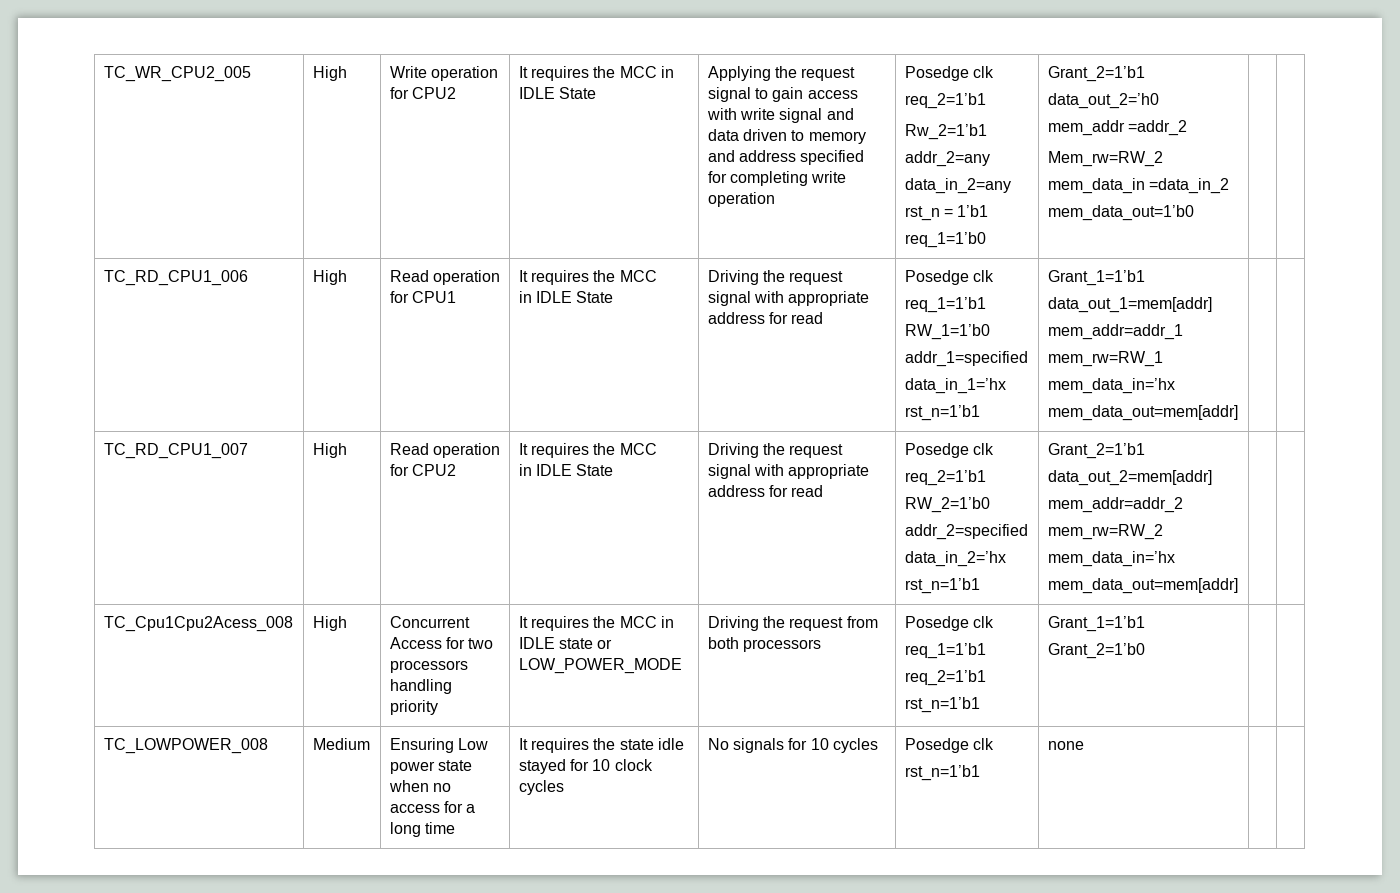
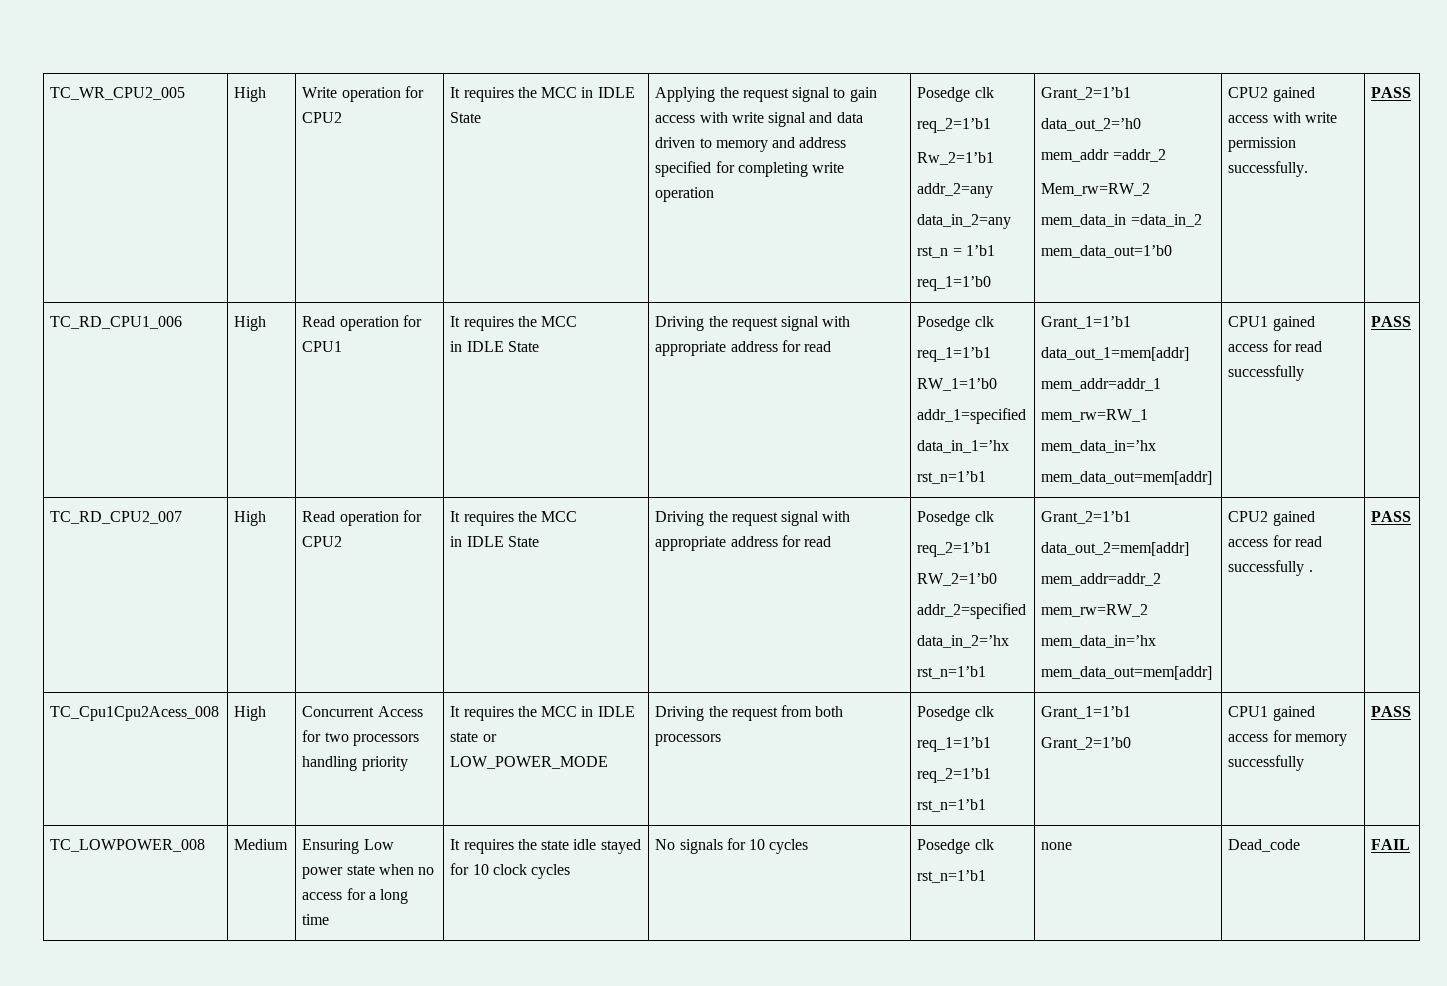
+ CPU2 gained access with write permission successfully. | PASS
- TC_RD_CPU1_007 | High | Read operation for CPU2 | It requires the MCC
+ CPU1 gained access for read successfully | PASS
+ TC_RD_CPU2_007 | High | Read operation for CPU2 | It requires the MCC
  in IDLE State | Driving the request signal with appropriate address for read | Posedge clk
  req_2=1’b1
  RW_2=1’b0
  addr_2=specified
  data_in_2=’hx
  rst_n=1’b1 | Grant_2=1’b1
  data_out_2=mem[addr]
  mem_addr=addr_2
  mem_rw=RW_2
  mem_data_in=’hx
- mem_data_out=mem[addr] | |
+ mem_data_out=mem[addr] | CPU2 gained access for read successfully . | PASS
  TC_Cpu1Cpu2Acess_008 | High | Concurrent Access for two processors handling priority | It requires the MCC in IDLE state or LOW_POWER_MODE | Driving the request from both processors | Posedge clk
  req_1=1’b1
  req_2=1’b1
  rst_n=1’b1 | Grant_1=1’b1
- Grant_2=1’b0 | |
+ Grant_2=1’b0 | CPU1 gained access for memory successfully | PASS
  TC_LOWPOWER_008 | Medium | Ensuring Low power state when no access for a long time | It requires the state idle stayed for 10 clock cycles | No signals for 10 cycles | Posedge clk
- rst_n=1’b1 | none | |
+ rst_n=1’b1 | none | Dead_code | FAIL

